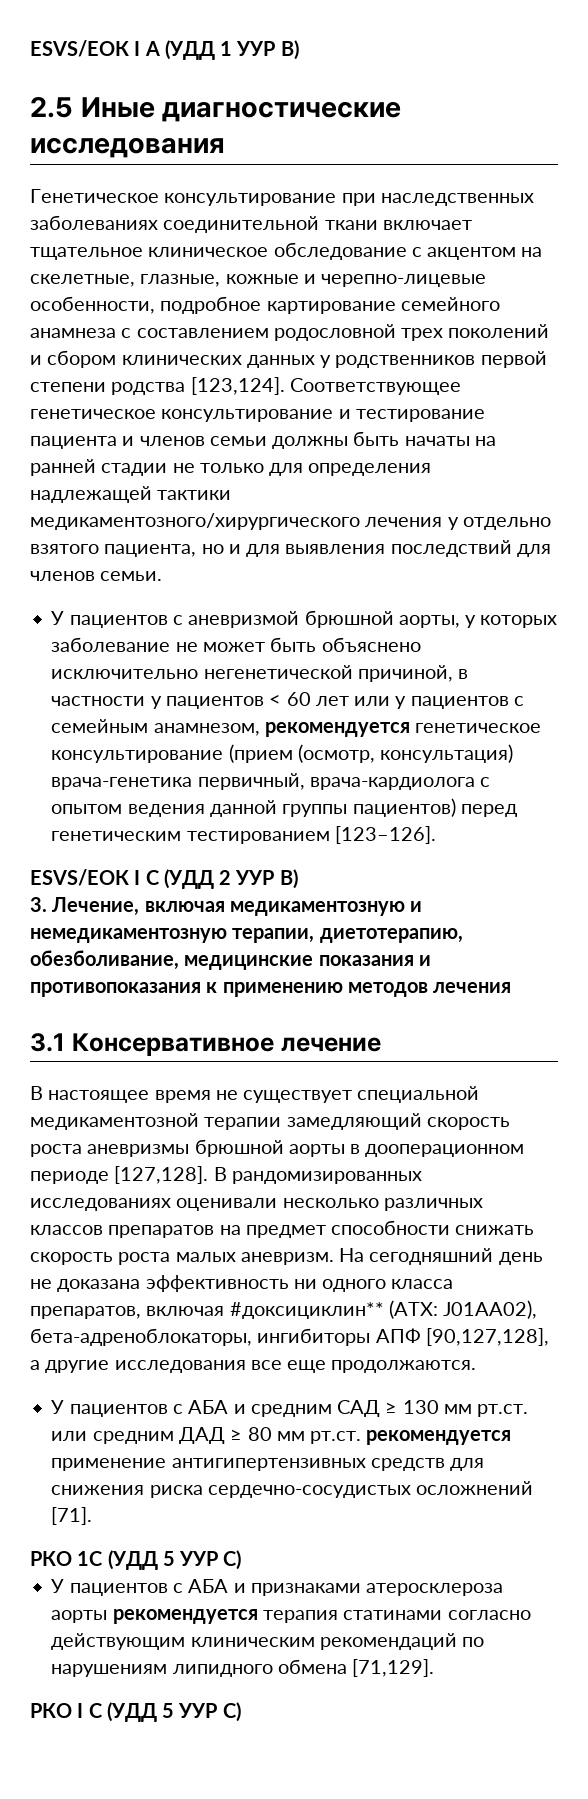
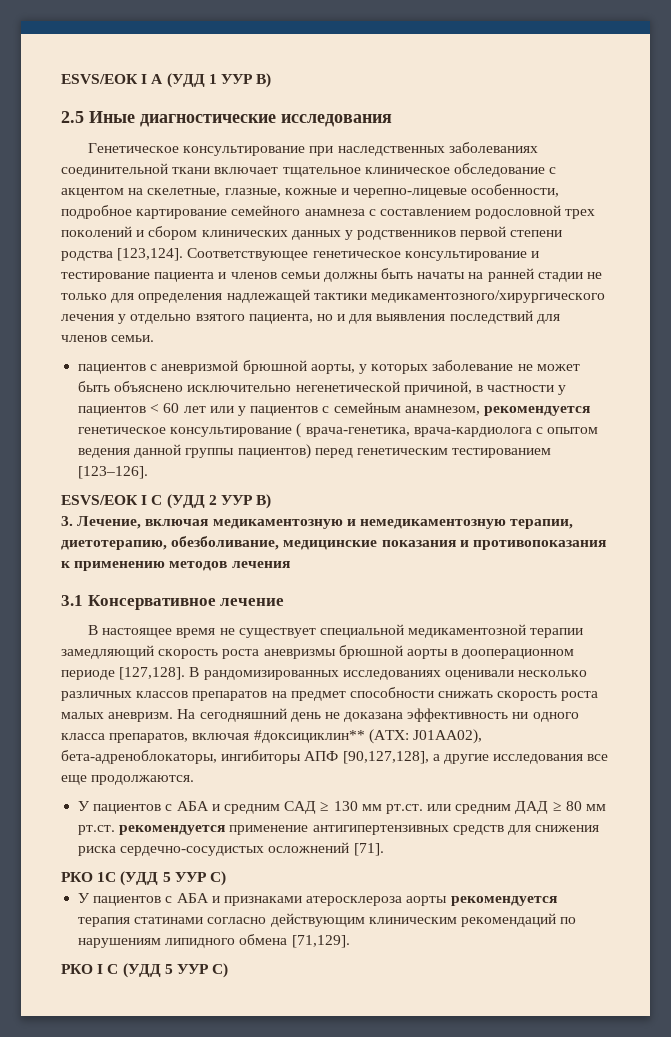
- У пациентов с аневризмой брюшной аорты, у которых заболевание не может быть объяснено исключительно негенетической причиной, в частности у пациентов < 60 лет или у пациентов с семейным анамнезом, рекомендуется генетическое консультирование (прием (осмотр, консультация) врача-генетика первичный, врача-кардиолога с опытом ведения данной группы пациентов) перед генетическим тестированием [123–126].
+ пациентов с аневризмой брюшной аорты, у которых заболевание не может быть объяснено исключительно негенетической причиной, в частности у пациентов < 60 лет или у пациентов с семейным анамнезом, рекомендуется генетическое консультирование ( врача-генетика, врача-кардиолога с опытом ведения данной группы пациентов) перед генетическим тестированием [123–126].

